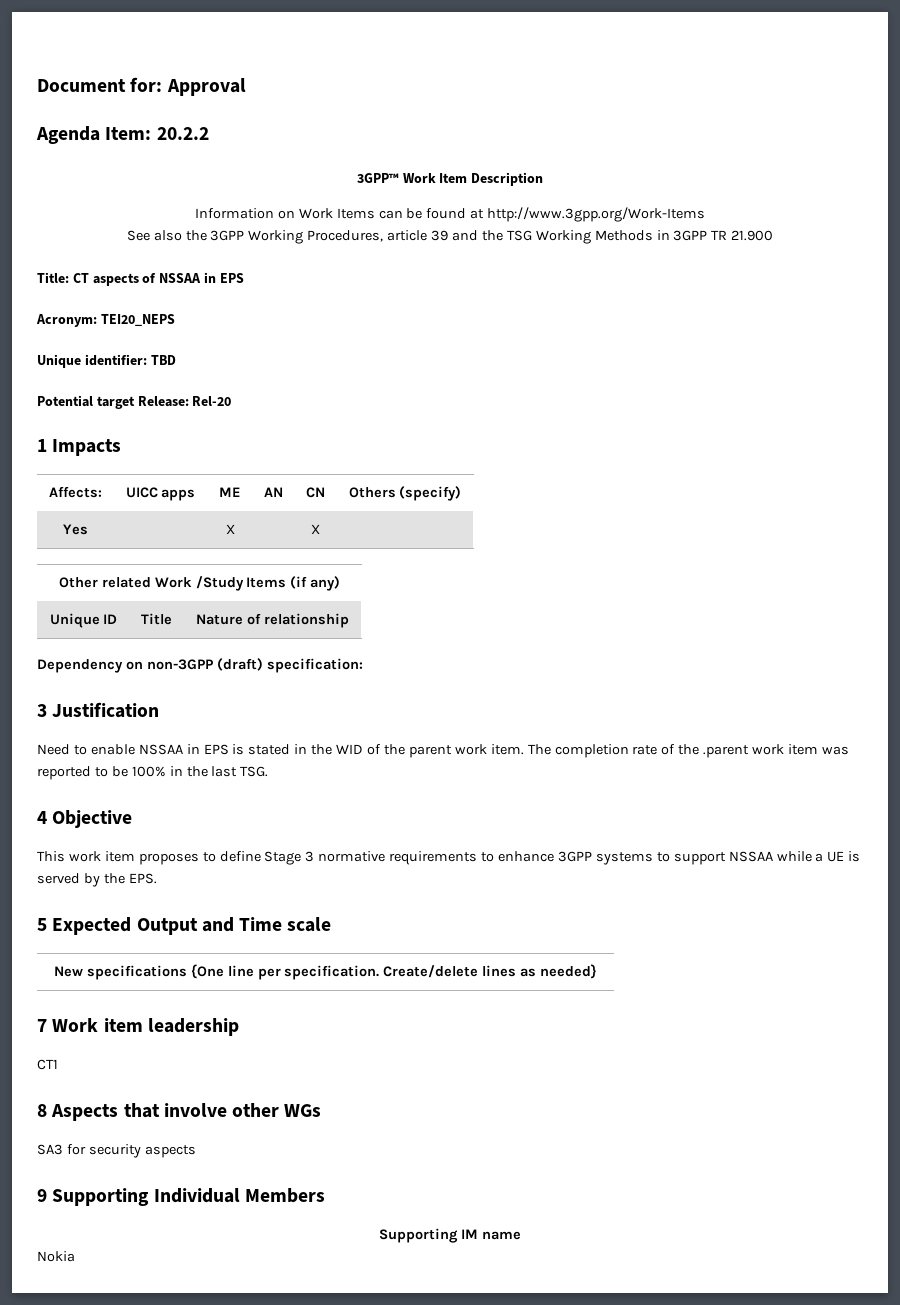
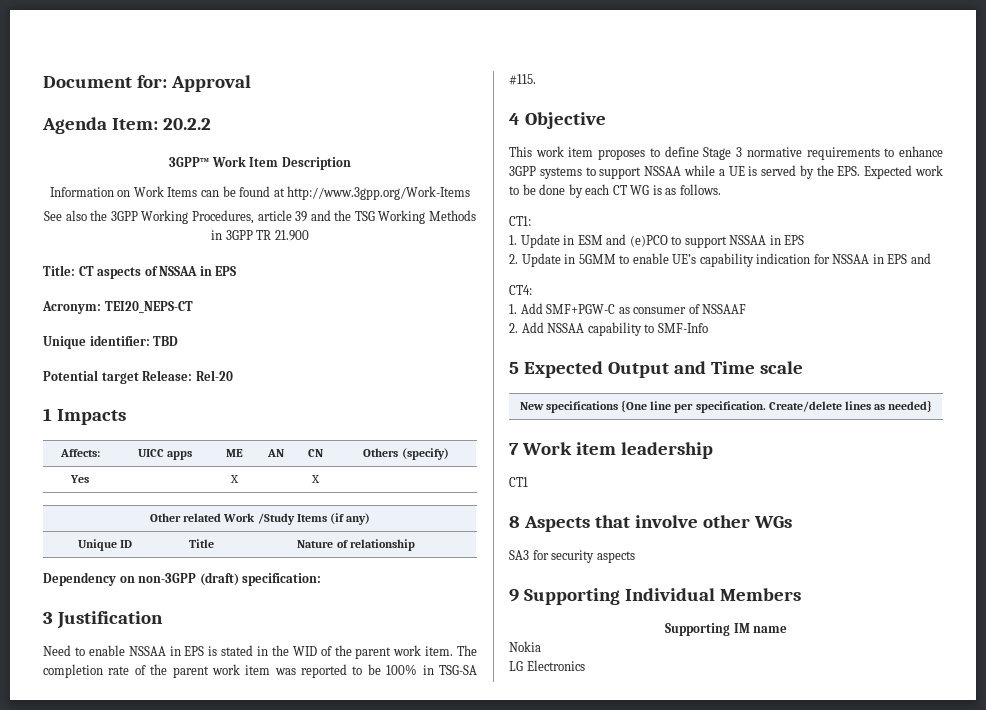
- Acronym: TEI20_NEPS
+ Acronym: TEI20_NEPS-CT
- The completion rate of the .parent work item was reported to be 100% in the last TSG.
+ The completion rate of the parent work item was reported to be 100% in TSG-SA #115.
- This work item proposes to define Stage 3 normative requirements to enhance 3GPP systems to support NSSAA while a UE is served by the EPS.
+ This work item proposes to define Stage 3 normative requirements to enhance 3GPP systems to support NSSAA while a UE is served by the EPS. Expected work to be done by each CT WG is as follows.
+ CT1:
+ 1. Update in ESM and (e)PCO to support NSSAA in EPS
+ 2. Update in 5GMM to enable UE’s capability indication for NSSAA in EPS and
+ CT4:
+ 1. Add SMF+PGW-C as consumer of NSSAAF
+ 2. Add NSSAA capability to SMF-Info
+ LG Electronics

